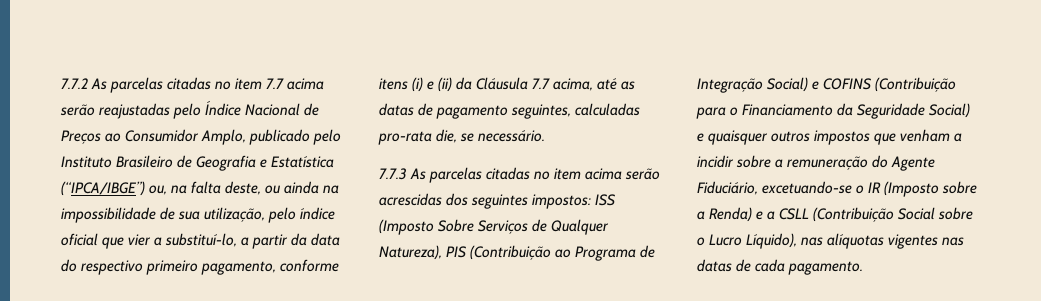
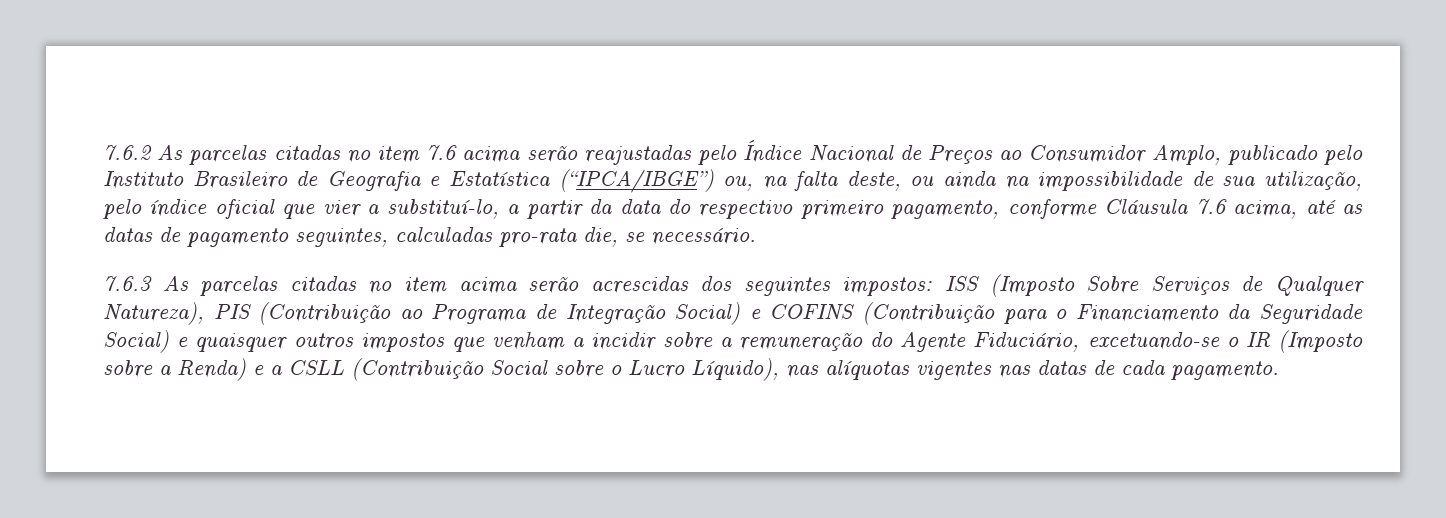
- 7.7.2 As parcelas citadas no item 7.7 acima serão reajustadas pelo Índice Nacional de Preços ao Consumidor Amplo, publicado pelo Instituto Brasileiro de Geografia e Estatística (“IPCA/IBGE”) ou, na falta deste, ou ainda na impossibilidade de sua utilização, pelo índice oficial que vier a substituí-lo, a partir da data do respectivo primeiro pagamento, conforme itens (i) e (ii) da Cláusula 7.7 acima, até as datas de pagamento seguintes, calculadas pro-rata die, se necessário.
+ 7.6.2 As parcelas citadas no item 7.6 acima serão reajustadas pelo Índice Nacional de Preços ao Consumidor Amplo, publicado pelo Instituto Brasileiro de Geografia e Estatística (“IPCA/IBGE”) ou, na falta deste, ou ainda na impossibilidade de sua utilização, pelo índice oficial que vier a substituí-lo, a partir da data do respectivo primeiro pagamento, conforme Cláusula 7.6 acima, até as datas de pagamento seguintes, calculadas pro-rata die, se necessário.
- 7.7.3 As parcelas citadas no item acima serão acrescidas dos seguintes impostos:
+ 7.6.3 As parcelas citadas no item acima serão acrescidas dos seguintes impostos:

